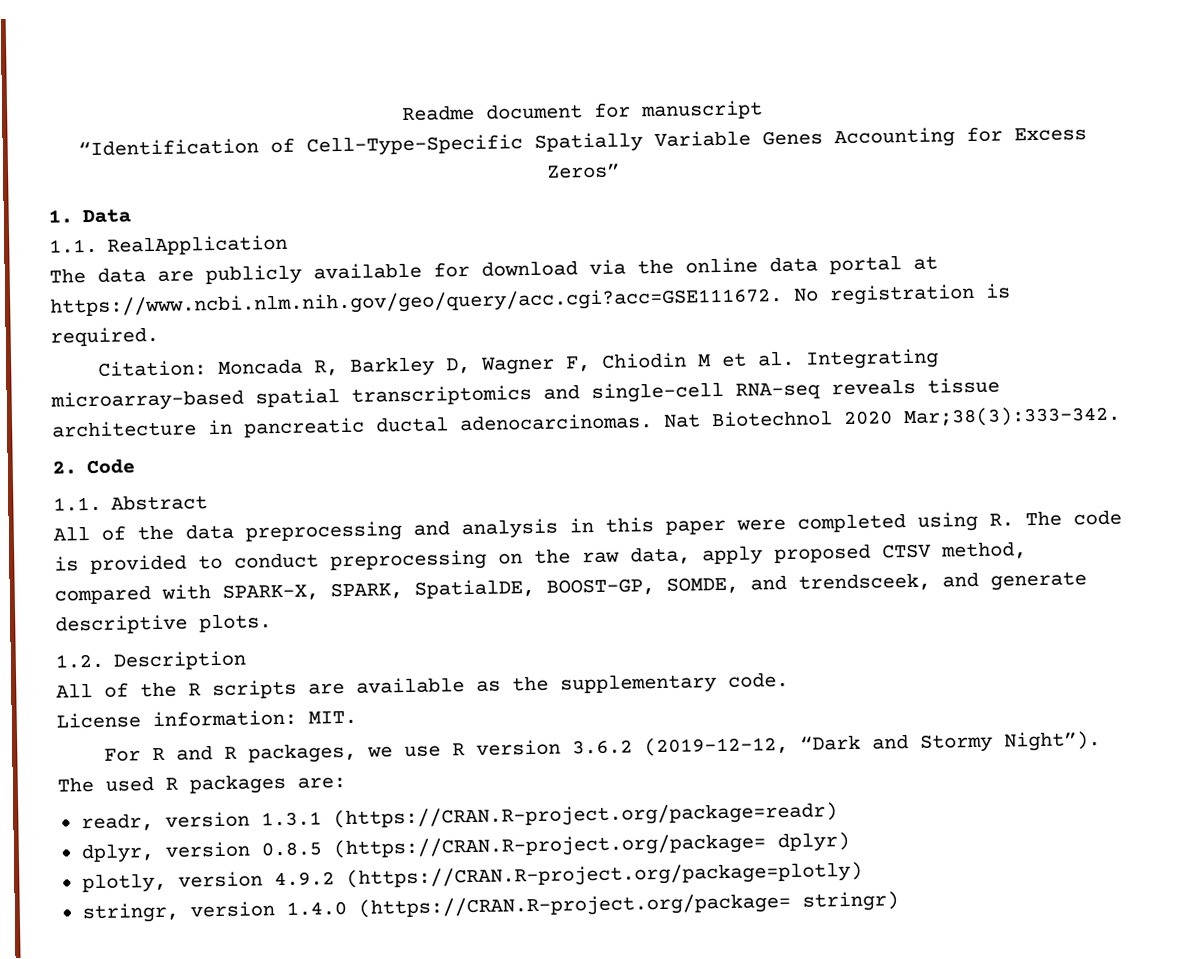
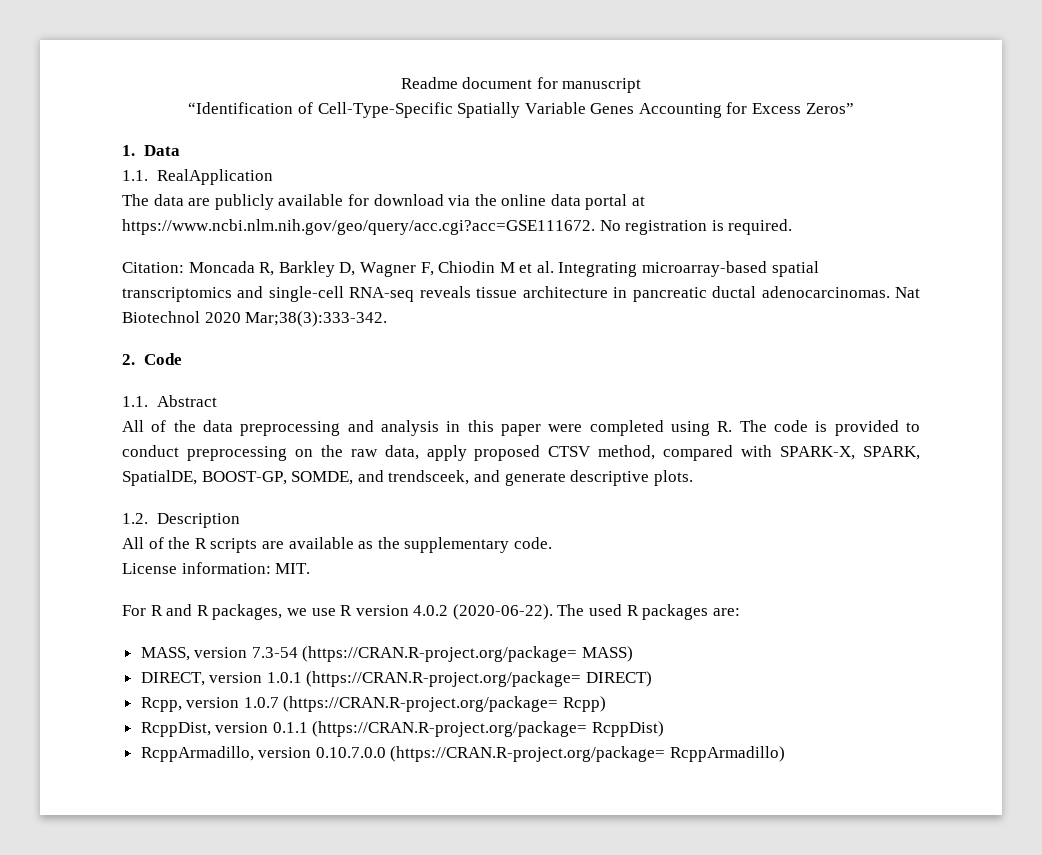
- For R and R packages, we use R version 3.6.2 (2019-12-12, “Dark and Stormy Night”).
+ For R and R packages, we use R version 4.0.2 (2020-06-22).
- readr, version 1.3.1 (https://CRAN.R-project.org/package=readr)
- dplyr, version 0.8.5 (https://CRAN.R-project.org/package= dplyr)
- plotly, version 4.9.2 (https://CRAN.R-project.org/package=plotly)
- stringr, version 1.4.0 (https://CRAN.R-project.org/package= stringr)
+ MASS, version 7.3-54 (https://CRAN.R-project.org/package= MASS)
+ DIRECT, version 1.0.1 (https://CRAN.R-project.org/package= DIRECT)
+ Rcpp, version 1.0.7 (https://CRAN.R-project.org/package= Rcpp)
+ RcppDist, version 0.1.1 (https://CRAN.R-project.org/package= RcppDist)
+ RcppArmadillo, version 0.10.7.0.0 (https://CRAN.R-project.org/package= RcppArmadillo)

